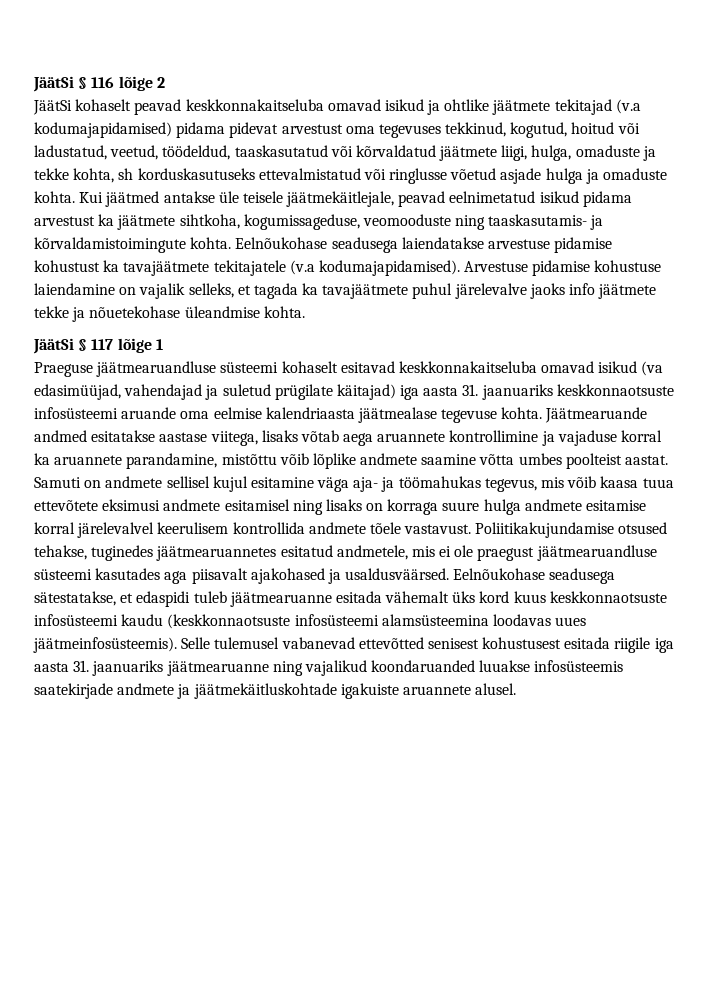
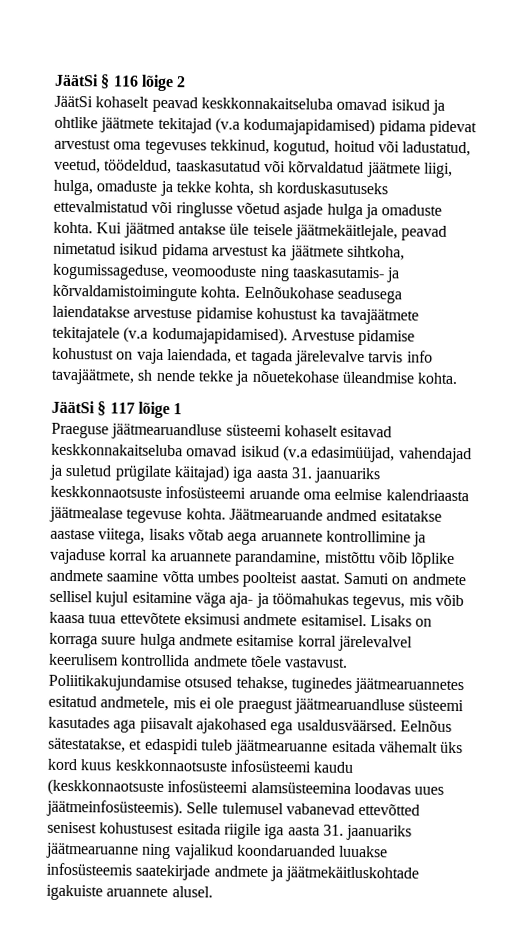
- Kui jäätmed antakse üle teisele jäätmekäitlejale, peavad eelnimetatud isikud pidama arvestust ka jäätmete sihtkoha, kogumissageduse, veomooduste ning taaskasutamis- ja kõrvaldamistoimingute kohta.
+ Kui jäätmed antakse üle teisele jäätmekäitlejale, peavad nimetatud isikud pidama arvestust ka jäätmete sihtkoha, kogumissageduse, veomooduste ning taaskasutamis- ja kõrvaldamistoimingute kohta.
- Arvestuse pidamise kohustuse laiendamine on vajalik selleks, et tagada ka tavajäätmete puhul järelevalve jaoks info jäätmete tekke ja nõuetekohase üleandmise kohta.
+ Arvestuse pidamise kohustust on vaja laiendada, et tagada järelevalve tarvis info tavajäätmete, sh nende tekke ja nõuetekohase üleandmise kohta.
- Praeguse jäätmearuandluse süsteemi kohaselt esitavad keskkonnakaitseluba omavad isikud (va edasimüüjad, vahendajad ja suletud prügilate käitajad) iga aasta 31. jaanuariks keskkonnaotsuste infosüsteemi aruande oma eelmise kalendriaasta jäätmealase tegevuse kohta.
+ Praeguse jäätmearuandluse süsteemi kohaselt esitavad keskkonnakaitseluba omavad isikud (v.a edasimüüjad, vahendajad ja suletud prügilate käitajad) iga aasta 31. jaanuariks keskkonnaotsuste infosüsteemi aruande oma eelmise kalendriaasta jäätmealase tegevuse kohta.
- Samuti on andmete sellisel kujul esitamine väga aja- ja töömahukas tegevus, mis võib kaasa tuua ettevõtete eksimusi andmete esitamisel ning lisaks on korraga suure hulga andmete esitamise korral järelevalvel keerulisem kontrollida andmete tõele vastavust.
+ Samuti on andmete sellisel kujul esitamine väga aja- ja töömahukas tegevus, mis võib kaasa tuua ettevõtete eksimusi andmete esitamisel. Lisaks on korraga suure hulga andmete esitamise korral järelevalvel keerulisem kontrollida andmete tõele vastavust.
- Poliitikakujundamise otsused tehakse, tuginedes jäätmearuannetes esitatud andmetele, mis ei ole praegust jäätmearuandluse süsteemi kasutades aga piisavalt ajakohased ja usaldusväärsed. Eelnõukohase seadusega sätestatakse, et edaspidi tuleb jäätmearuanne esitada vähemalt üks kord kuus keskkonnaotsuste infosüsteemi kaudu (keskkonnaotsuste infosüsteemi alamsüsteemina loodavas uues jäätmeinfosüsteemis).
+ Poliitikakujundamise otsused tehakse, tuginedes jäätmearuannetes esitatud andmetele, mis ei ole praegust jäätmearuandluse süsteemi kasutades aga piisavalt ajakohased ega usaldusväärsed. Eelnõus sätestatakse, et edaspidi tuleb jäätmearuanne esitada vähemalt üks kord kuus keskkonnaotsuste infosüsteemi kaudu (keskkonnaotsuste infosüsteemi alamsüsteemina loodavas uues jäätmeinfosüsteemis).

